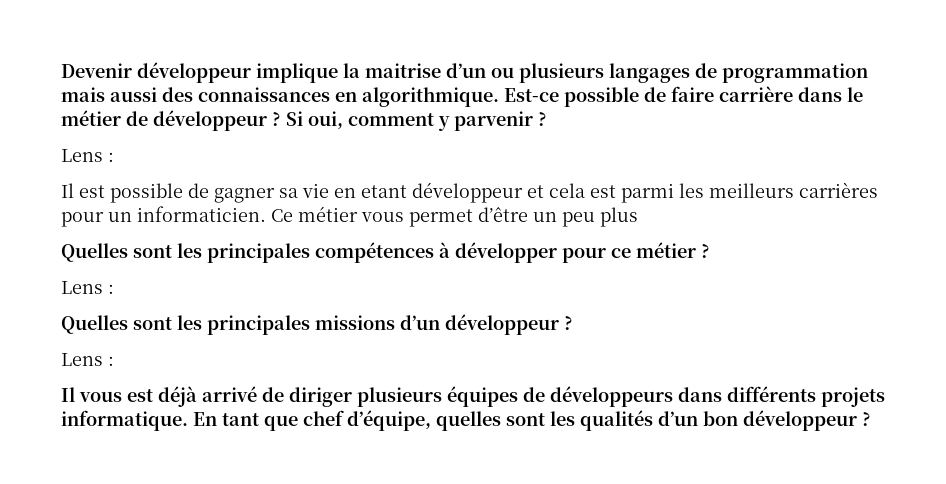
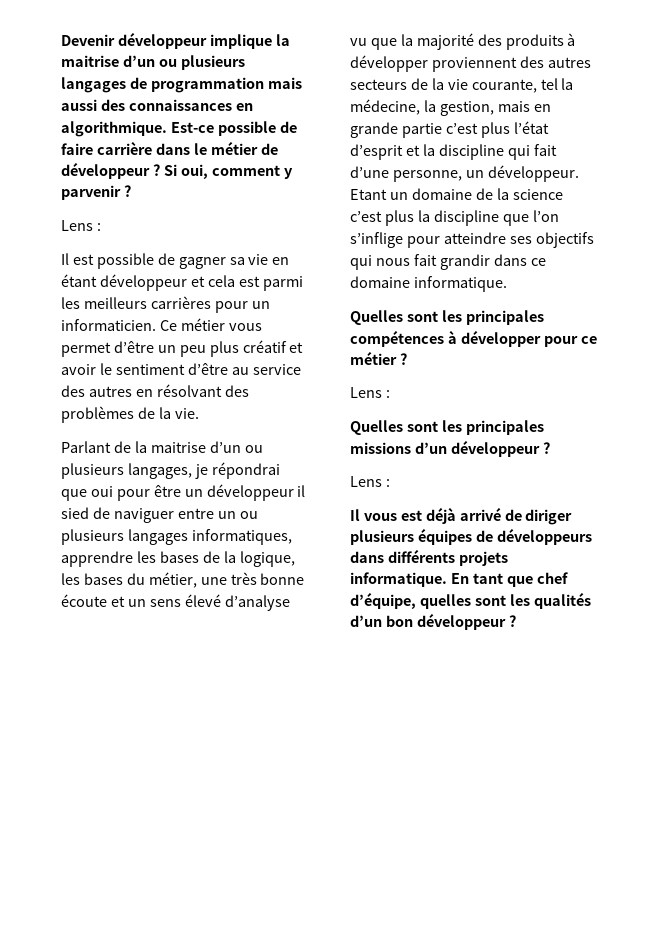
- Il est possible de gagner sa vie en etant développeur et cela est parmi les meilleurs carrières pour un informaticien.
+ Il est possible de gagner sa vie en étant développeur et cela est parmi les meilleurs carrières pour un informaticien.
- Ce métier vous permet d’être un peu plus
+ Ce métier vous permet d’être un peu plus créatif et avoir le sentiment d’être au service des autres en résolvant des problèmes de la vie.
+ Parlant de la maitrise d’un ou plusieurs langages, je répondrai que oui pour être un développeur il sied de naviguer entre un ou plusieurs langages informatiques, apprendre les bases de la logique, les bases du métier, une très bonne écoute et un sens élevé d’analyse vu que la majorité des produits à développer proviennent des autres secteurs de la vie courante, tel la médecine, la gestion, mais en grande partie c’est plus l’état d’esprit et la discipline qui fait d’une personne, un développeur. Etant un domaine de la science c’est plus la discipline que l’on s’inflige pour atteindre ses objectifs qui nous fait grandir dans ce domaine informatique.

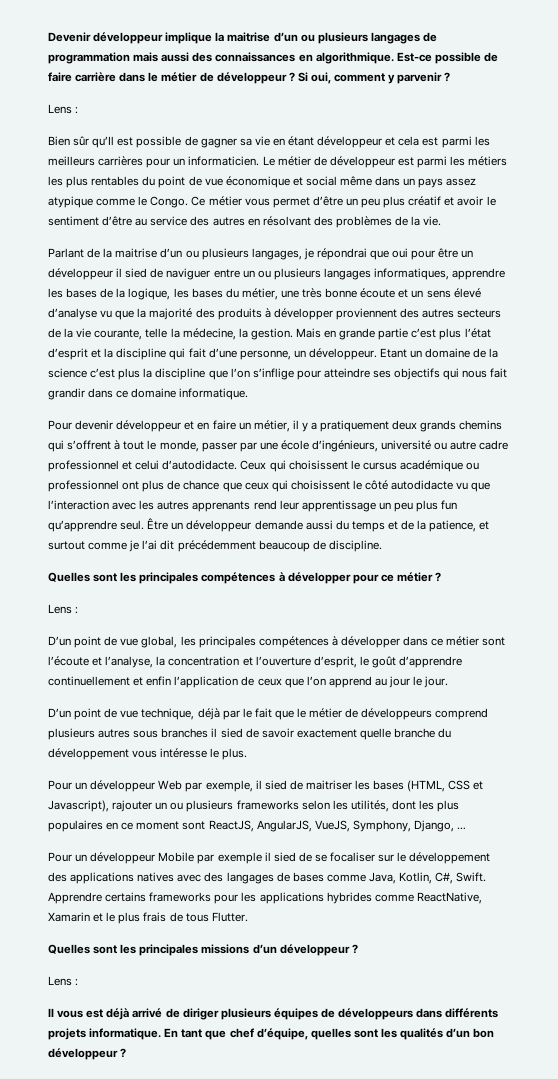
- Il est possible de gagner sa vie en étant développeur et cela est parmi les meilleurs carrières pour un informaticien.
+ Bien sûr qu’Il est possible de gagner sa vie en étant développeur et cela est parmi les meilleurs carrières pour un informaticien.
+ Le métier de développeur est parmi les métiers les plus rentables du point de vue économique et social même dans un pays assez atypique comme le Congo.
- Parlant de la maitrise d’un ou plusieurs langages, je répondrai que oui pour être un développeur il sied de naviguer entre un ou plusieurs langages informatiques, apprendre les bases de la logique, les bases du métier, une très bonne écoute et un sens élevé d’analyse vu que la majorité des produits à développer proviennent des autres secteurs de la vie courante, tel la médecine, la gestion, mais en grande partie c’est plus l’état d’esprit et la discipline qui fait d’une personne, un développeur.
+ Parlant de la maitrise d’un ou plusieurs langages, je répondrai que oui pour être un développeur il sied de naviguer entre un ou plusieurs langages informatiques, apprendre les bases de la logique, les bases du métier, une très bonne écoute et un sens élevé d’analyse vu que la majorité des produits à développer proviennent des autres secteurs de la vie courante, telle la médecine, la gestion. Mais en grande partie c’est plus l’état d’esprit et la discipline qui fait d’une personne, un développeur.
+ Pour devenir développeur et en faire un métier, il y a pratiquement deux grands chemins qui s’offrent à tout le monde, passer par une école d’ingénieurs, université ou autre cadre professionnel et celui d’autodidacte. Ceux qui choisissent le cursus académique ou professionnel ont plus de chance que ceux qui choisissent le côté autodidacte vu que l’interaction avec les autres apprenants rend leur apprentissage un peu plus fun qu’apprendre seul. Être un développeur demande aussi du temps et de la patience, et surtout comme je l’ai dit précédemment beaucoup de discipline.
+ D’un point de vue global, les principales compétences à développer dans ce métier sont l’écoute et l’analyse, la concentration et l’ouverture d’esprit, le goût d’apprendre continuellement et enfin l’application de ceux que l’on apprend au jour le jour.
+ D’un point de vue technique, déjà par le fait que le métier de développeurs comprend plusieurs autres sous branches il sied de savoir exactement quelle branche du développement vous intéresse le plus.
+ Pour un développeur Web par exemple, il sied de maitriser les bases (HTML, CSS et Javascript), rajouter un ou plusieurs frameworks selon les utilités, dont les plus populaires en ce moment sont ReactJS, AngularJS, VueJS, Symphony, Django, …
+ Pour un développeur Mobile par exemple il sied de se focaliser sur le développement des applications natives avec des langages de bases comme Java, Kotlin, C#, Swift. Apprendre certains frameworks pour les applications hybrides comme ReactNative, Xamarin et le plus frais de tous Flutter.

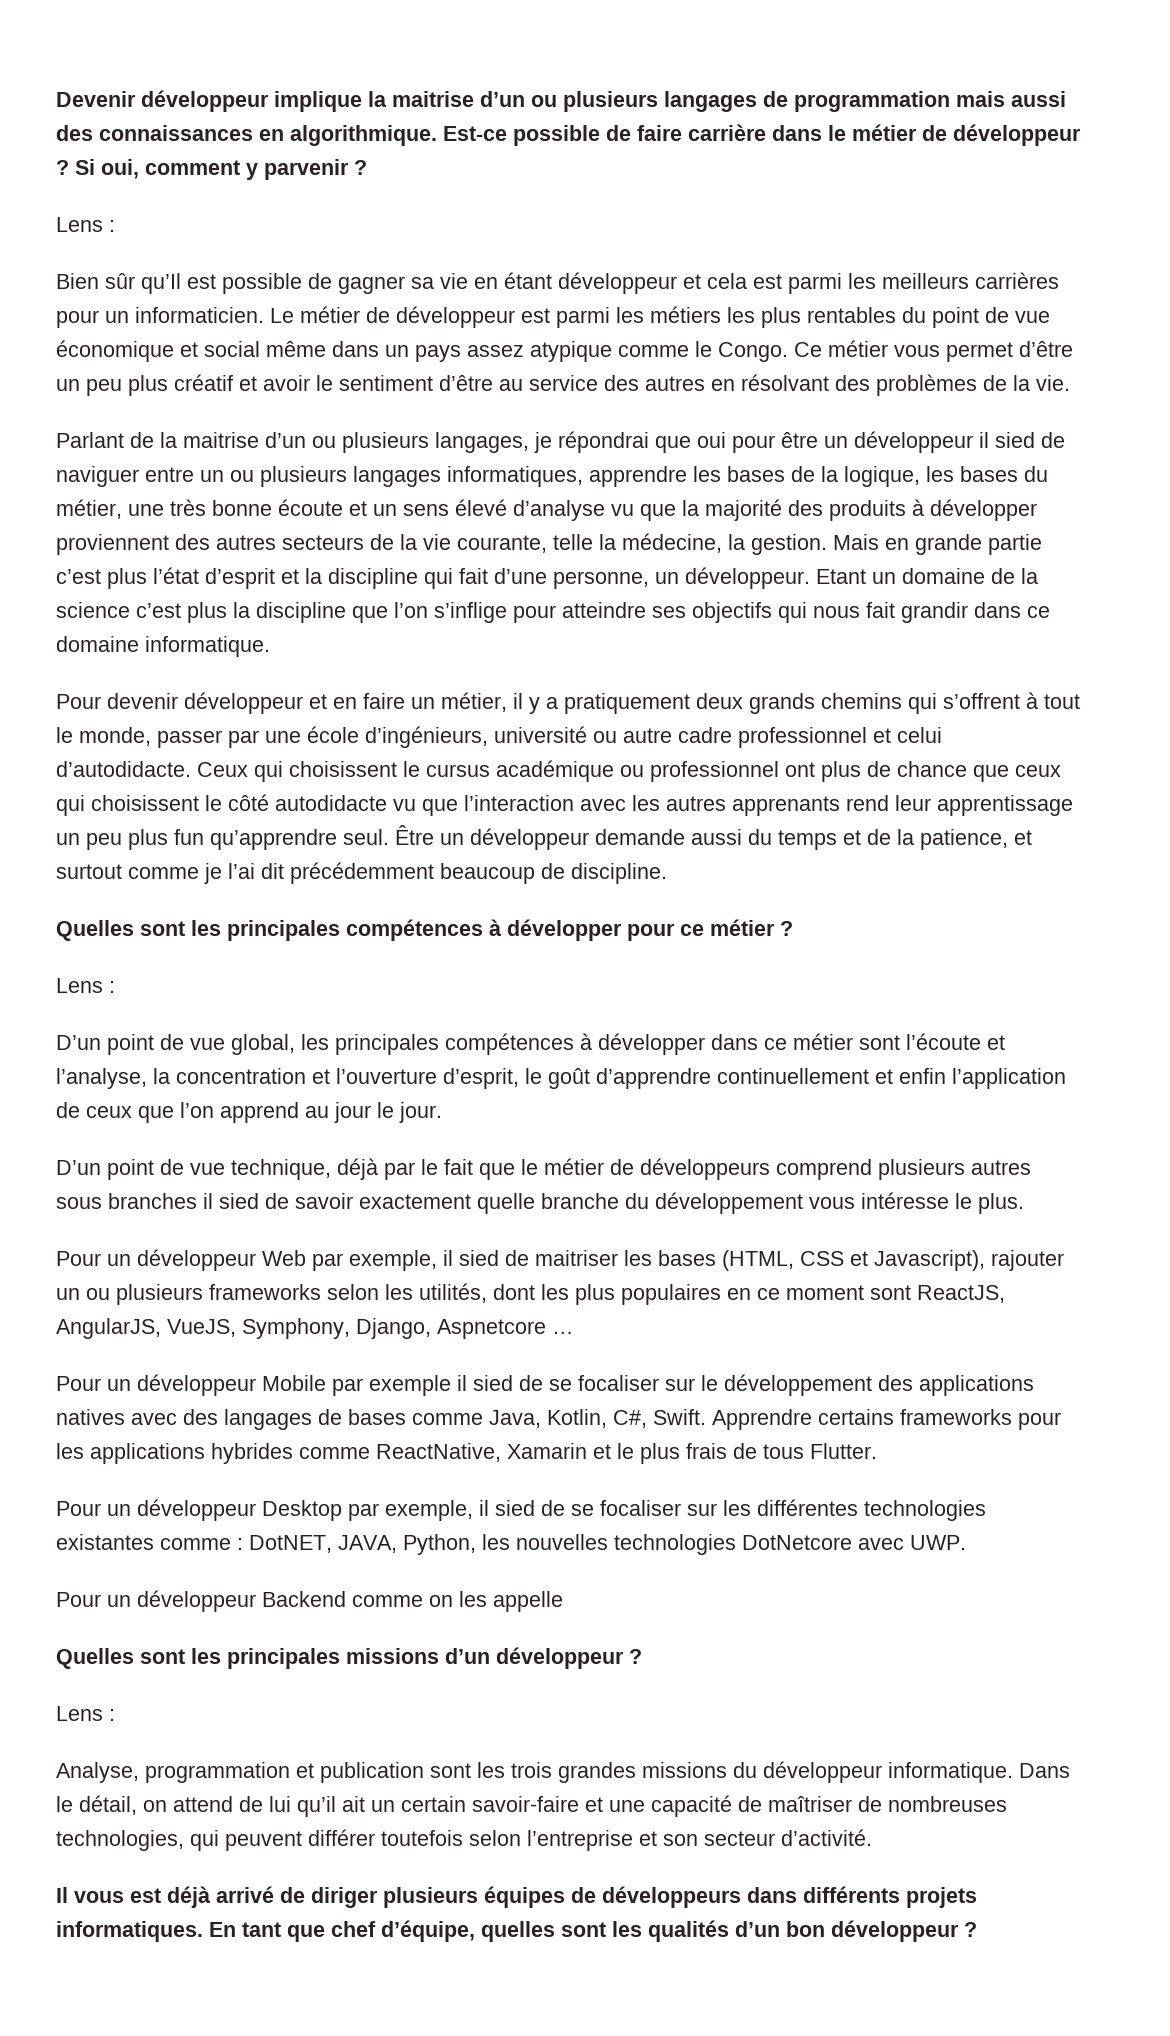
- Pour un développeur Web par exemple, il sied de maitriser les bases (HTML, CSS et Javascript), rajouter un ou plusieurs frameworks selon les utilités, dont les plus populaires en ce moment sont ReactJS, AngularJS, VueJS, Symphony, Django, …
+ Pour un développeur Web par exemple, il sied de maitriser les bases (HTML, CSS et Javascript), rajouter un ou plusieurs frameworks selon les utilités, dont les plus populaires en ce moment sont ReactJS, AngularJS, VueJS, Symphony, Django, Aspnetcore …
+ Pour un développeur Desktop par exemple, il sied de se focaliser sur les différentes technologies existantes comme : DotNET, JAVA, Python, les nouvelles technologies DotNetcore avec UWP.
+ Pour un développeur Backend comme on les appelle
+ Analyse, programmation et publication sont les trois grandes missions du développeur informatique. Dans le détail, on attend de lui qu’il ait un certain savoir-faire et une capacité de maîtriser de nombreuses technologies, qui peuvent différer toutefois selon l’entreprise et son secteur d’activité.
- Il vous est déjà arrivé de diriger plusieurs équipes de développeurs dans différents projets informatique.
+ Il vous est déjà arrivé de diriger plusieurs équipes de développeurs dans différents projets informatiques.

